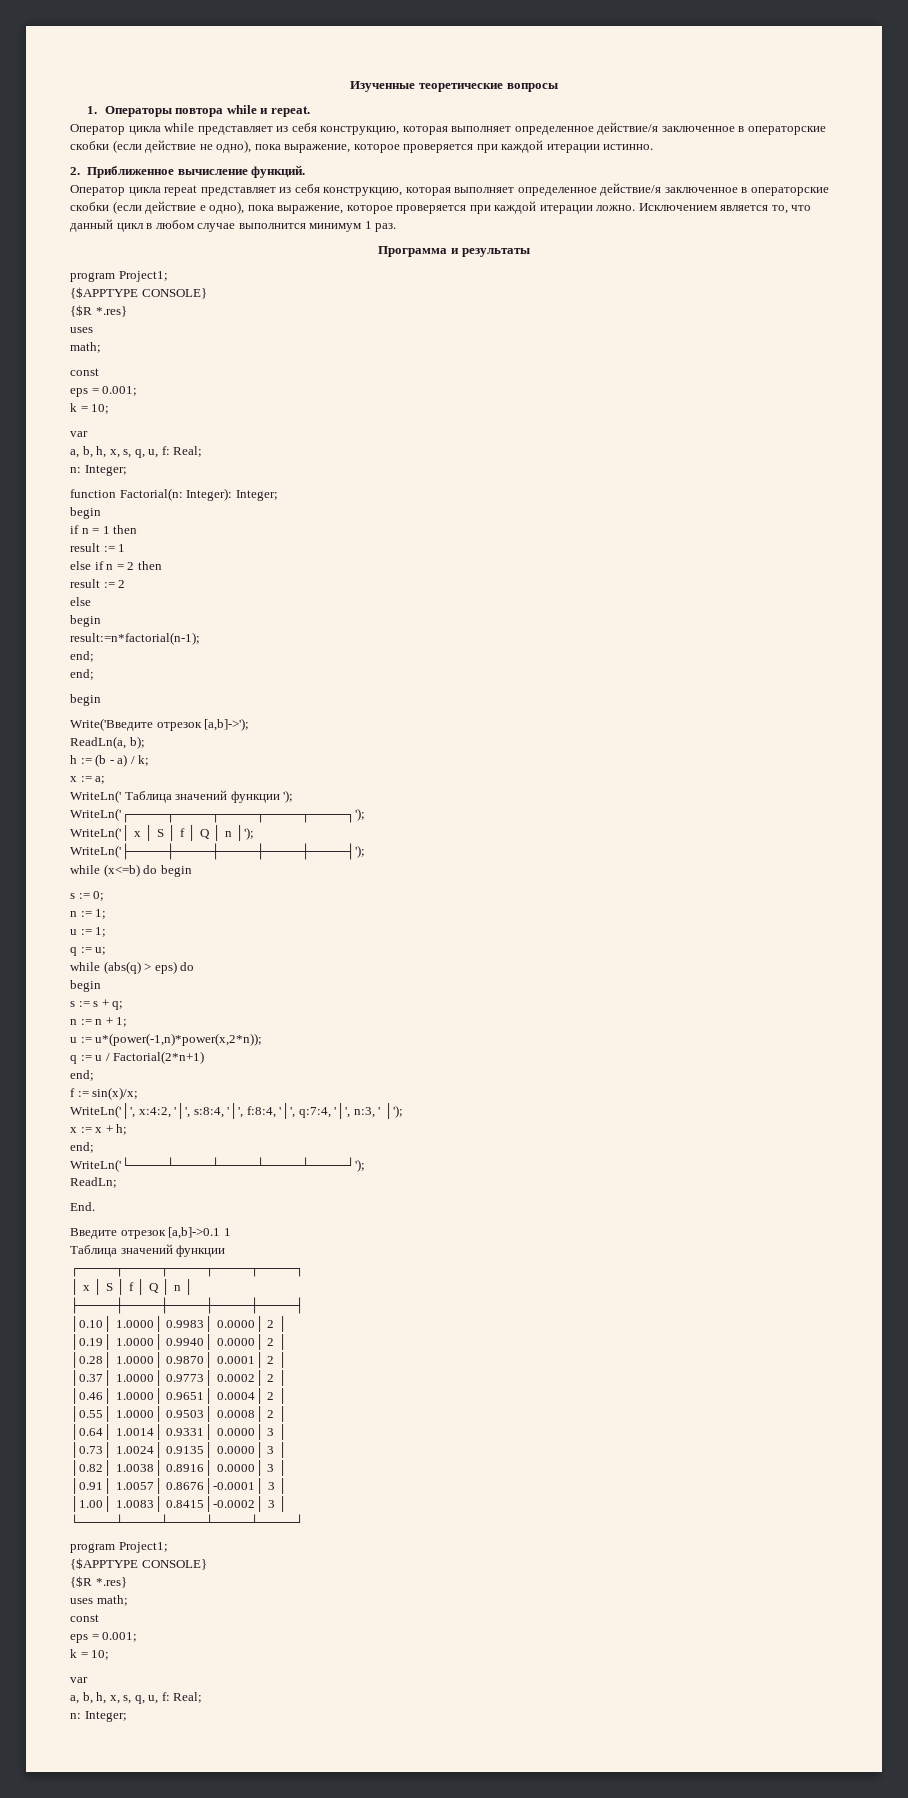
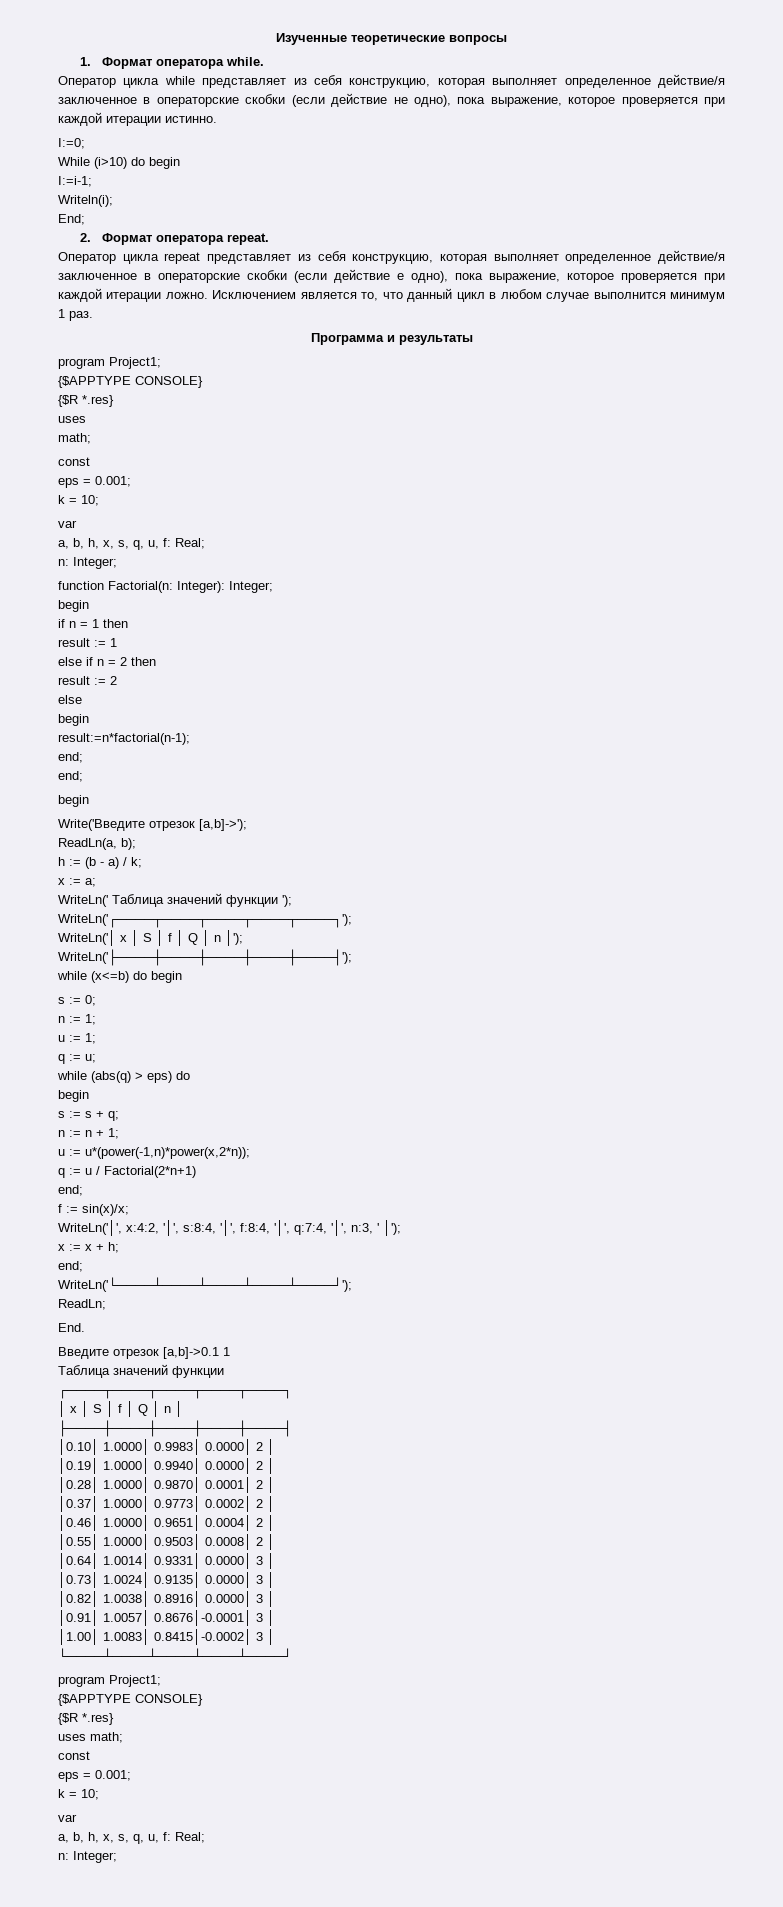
- 1. Операторы повтора while и repeat.
+ 1. Формат оператора while.
- 2. Приближенное вычисление функций.
+ I:=0;
+ While (i>10) do begin
+ I:=i-1;
+ Writeln(i);
+ End;
+ 2. Формат оператора repeat.

